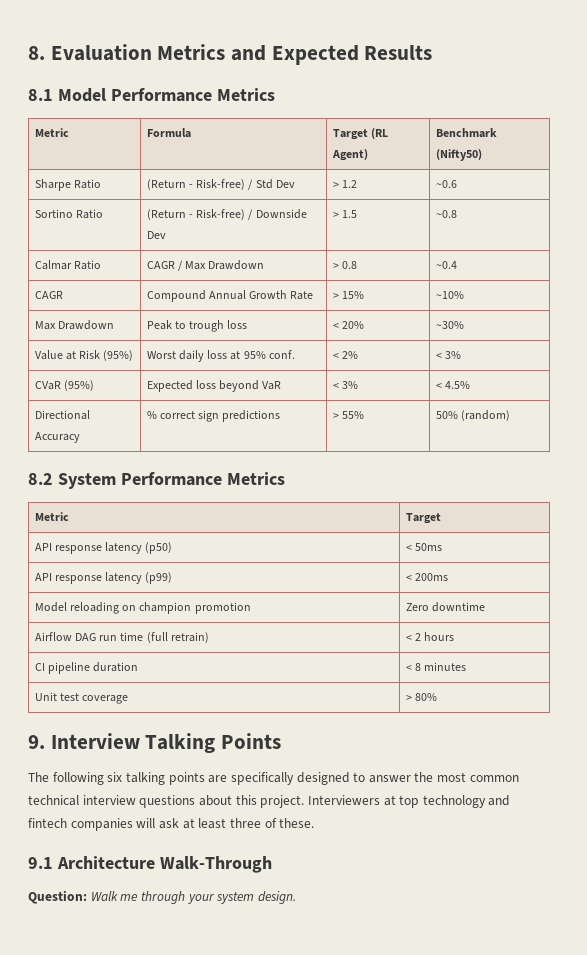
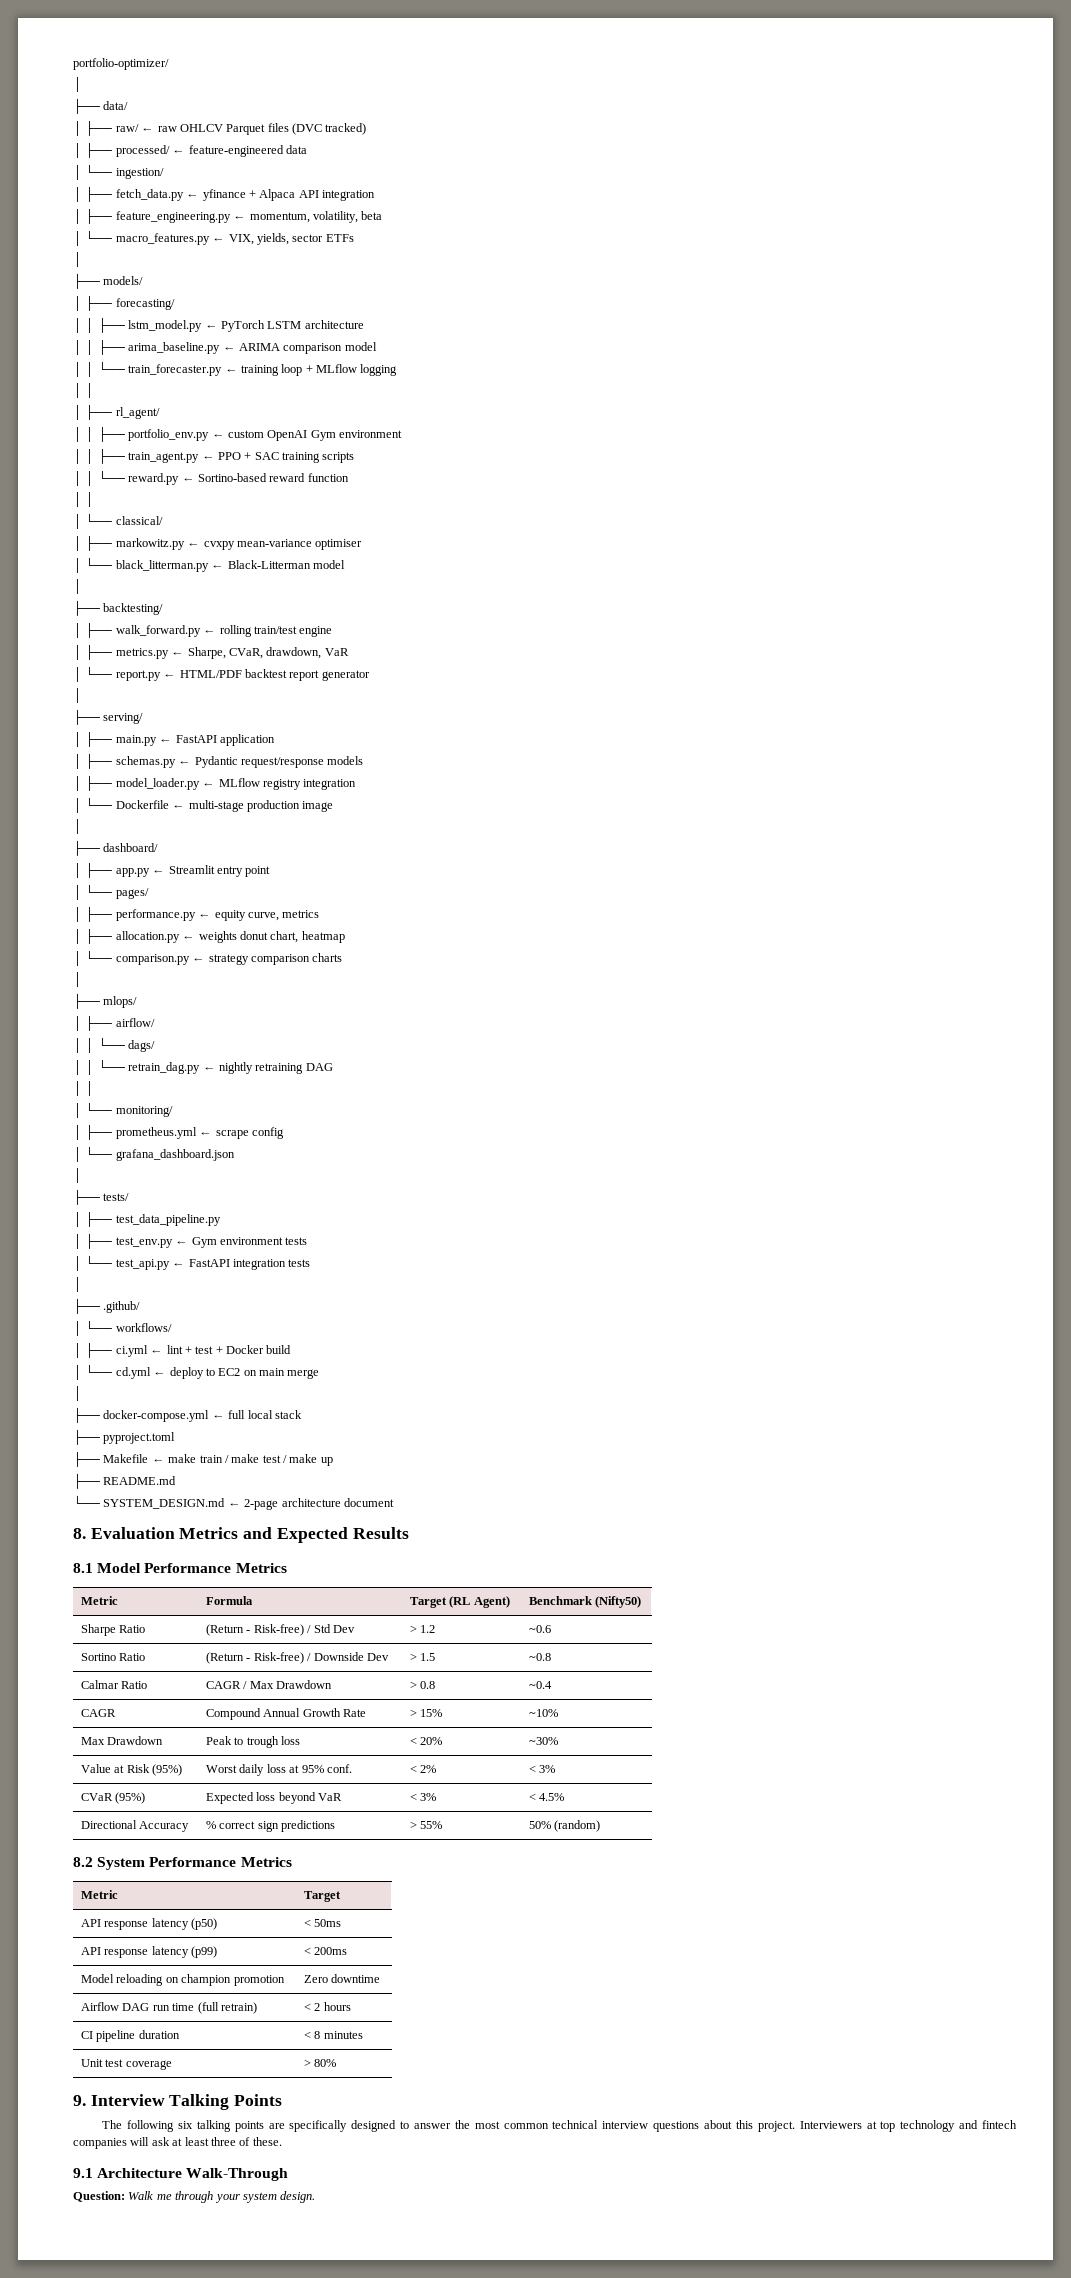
+ portfolio-optimizer/
+ │
+ ├── data/
+ │ ├── raw/ ← raw OHLCV Parquet files (DVC tracked)
+ │ ├── processed/ ← feature-engineered data
+ │ └── ingestion/
+ │ ├── fetch_data.py ← yfinance + Alpaca API integration
+ │ ├── feature_engineering.py ← momentum, volatility, beta
+ │ └── macro_features.py ← VIX, yields, sector ETFs
+ │
+ ├── models/
+ │ ├── forecasting/
+ │ │ ├── lstm_model.py ← PyTorch LSTM architecture
+ │ │ ├── arima_baseline.py ← ARIMA comparison model
+ │ │ └── train_forecaster.py ← training loop + MLflow logging
+ │ │
+ │ ├── rl_agent/
+ │ │ ├── portfolio_env.py ← custom OpenAI Gym environment
+ │ │ ├── train_agent.py ← PPO + SAC training scripts
+ │ │ └── reward.py ← Sortino-based reward function
+ │ │
+ │ └── classical/
+ │ ├── markowitz.py ← cvxpy mean-variance optimiser
+ │ └── black_litterman.py ← Black-Litterman model
+ │
+ ├── backtesting/
+ │ ├── walk_forward.py ← rolling train/test engine
+ │ ├── metrics.py ← Sharpe, CVaR, drawdown, VaR
+ │ └── report.py ← HTML/PDF backtest report generator
+ │
+ ├── serving/
+ │ ├── main.py ← FastAPI application
+ │ ├── schemas.py ← Pydantic request/response models
+ │ ├── model_loader.py ← MLflow registry integration
+ │ └── Dockerfile ← multi-stage production image
+ │
+ ├── dashboard/
+ │ ├── app.py ← Streamlit entry point
+ │ └── pages/
+ │ ├── performance.py ← equity curve, metrics
+ │ ├── allocation.py ← weights donut chart, heatmap
+ │ └── comparison.py ← strategy comparison charts
+ │
+ ├── mlops/
+ │ ├── airflow/
+ │ │ └── dags/
+ │ │ └── retrain_dag.py ← nightly retraining DAG
+ │ │
+ │ └── monitoring/
+ │ ├── prometheus.yml ← scrape config
+ │ └── grafana_dashboard.json
+ │
+ ├── tests/
+ │ ├── test_data_pipeline.py
+ │ ├── test_env.py ← Gym environment tests
+ │ └── test_api.py ← FastAPI integration tests
+ │
+ ├── .github/
+ │ └── workflows/
+ │ ├── ci.yml ← lint + test + Docker build
+ │ └── cd.yml ← deploy to EC2 on main merge
+ │
+ ├── docker-compose.yml ← full local stack
+ ├── pyproject.toml
+ ├── Makefile ← make train / make test / make up
+ ├── README.md
+ └── SYSTEM_DESIGN.md ← 2-page architecture document

